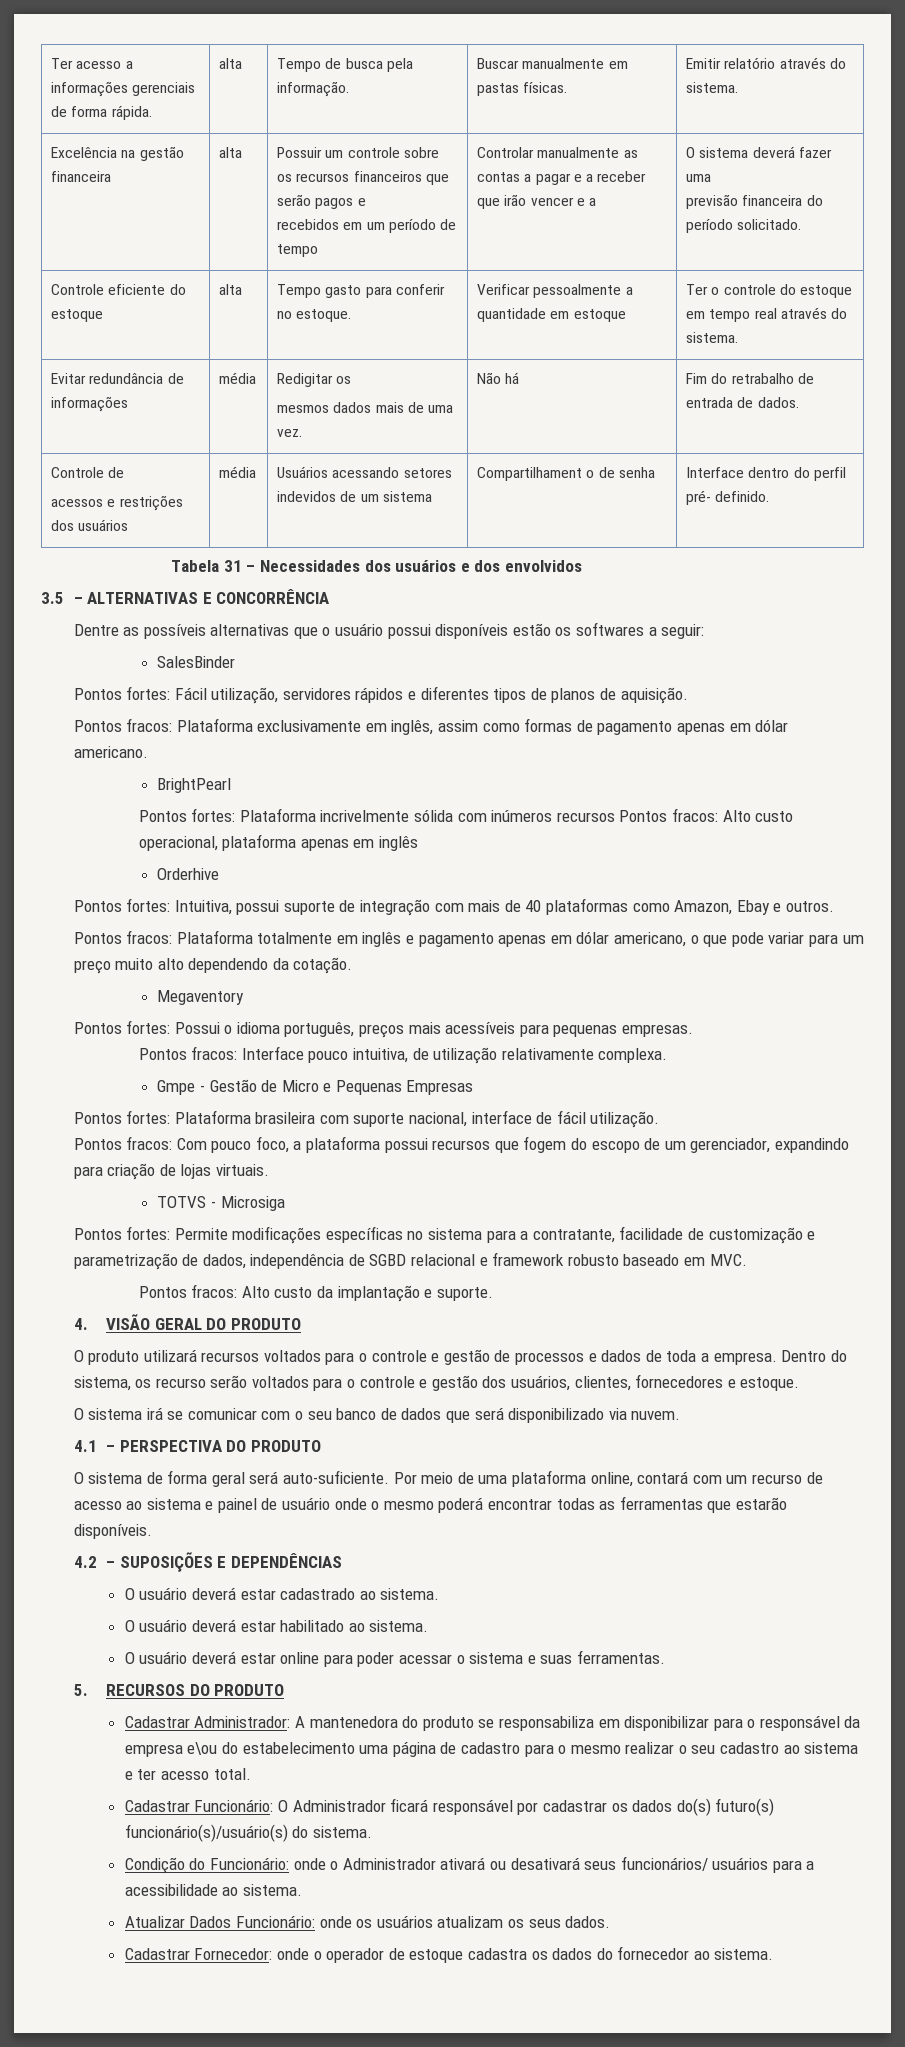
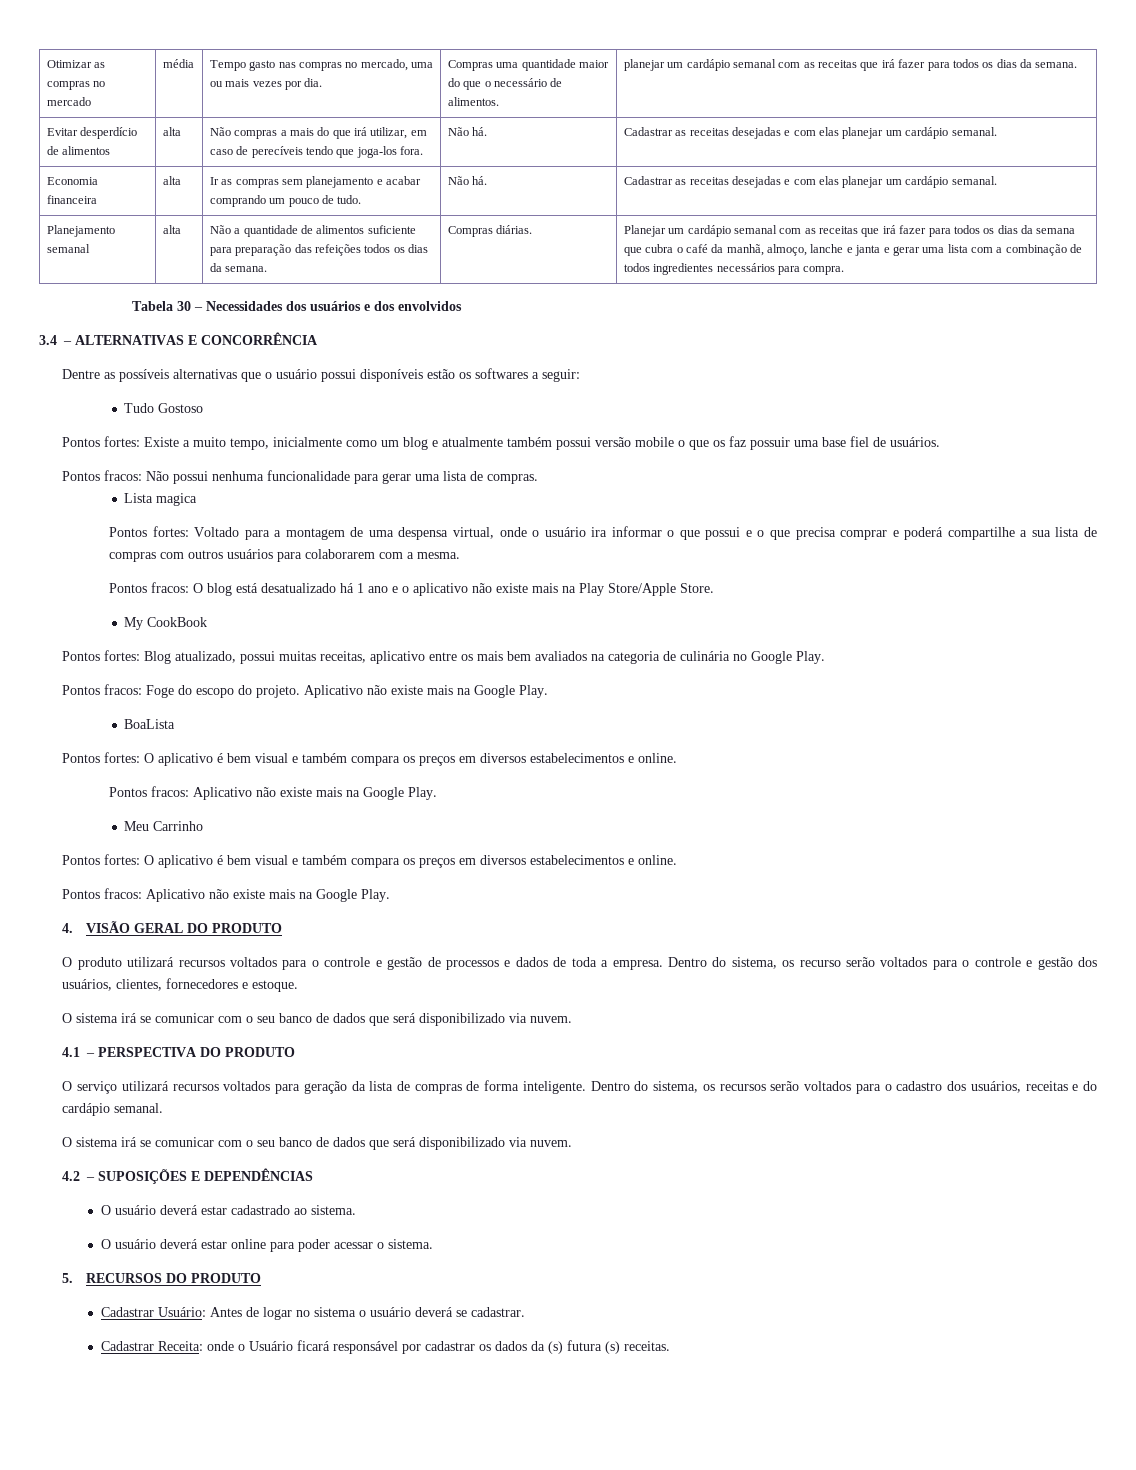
- Ter acesso a informações gerenciais de forma rápida. | alta | Tempo de busca pela informação. | Buscar manualmente em pastas físicas. | Emitir relatório através do sistema.
- Excelência na gestão financeira | alta | Possuir um controle sobre os recursos financeiros que serão pagos e
- recebidos em um período de tempo | Controlar manualmente as contas a pagar e a receber que irão vencer e a | O sistema deverá fazer uma
- previsão financeira do período solicitado.
- Controle eficiente do estoque | alta | Tempo gasto para conferir no estoque. | Verificar pessoalmente a quantidade em estoque | Ter o controle do estoque em tempo real através do sistema.
- Evitar redundância de informações | média | Redigitar os
- mesmos dados mais de uma vez. | Não há | Fim do retrabalho de entrada de dados.
- Controle de
- acessos e restrições dos usuários | média | Usuários acessando setores indevidos de um sistema | Compartilhament o de senha | Interface dentro do perfil pré- definido.
+ Otimizar as compras no mercado | média | Tempo gasto nas compras no mercado, uma ou mais vezes por dia. | Compras uma quantidade maior do que o necessário de alimentos. | planejar um cardápio semanal com as receitas que irá fazer para todos os dias da semana.
+ Evitar desperdício de alimentos | alta | Não compras a mais do que irá utilizar, em caso de perecíveis tendo que joga-los fora. | Não há. | Cadastrar as receitas desejadas e com elas planejar um cardápio semanal.
+ Economia financeira | alta | Ir as compras sem planejamento e acabar comprando um pouco de tudo. | Não há. | Cadastrar as receitas desejadas e com elas planejar um cardápio semanal.
+ Planejamento semanal | alta | Não a quantidade de alimentos suficiente para preparação das refeições todos os dias da semana. | Compras diárias. | Planejar um cardápio semanal com as receitas que irá fazer para todos os dias da semana que cubra o café da manhã, almoço, lanche e janta e gerar uma lista com a combinação de todos ingredientes necessários para compra.
- Tabela 31 – Necessidades dos usuários e dos envolvidos
+ Tabela 30 – Necessidades dos usuários e dos envolvidos
- 3.5 – ALTERNATIVAS E CONCORRÊNCIA
+ 3.4 – ALTERNATIVAS E CONCORRÊNCIA
- SalesBinder
- Pontos fortes: Fácil utilização, servidores rápidos e diferentes tipos de planos de aquisição.
- Pontos fracos: Plataforma exclusivamente em inglês, assim como formas de pagamento apenas em dólar americano.
- BrightPearl
- Pontos fortes: Plataforma incrivelmente sólida com inúmeros recursos Pontos fracos: Alto custo operacional, plataforma apenas em inglês
- Orderhive
- Pontos fortes: Intuitiva, possui suporte de integração com mais de 40 plataformas como Amazon, Ebay e outros.
- Pontos fracos: Plataforma totalmente em inglês e pagamento apenas em dólar americano, o que pode variar para um preço muito alto dependendo da cotação.
- Megaventory
- Pontos fortes: Possui o idioma português, preços mais acessíveis para pequenas empresas.
- Pontos fracos: Interface pouco intuitiva, de utilização relativamente complexa.
- Gmpe - Gestão de Micro e Pequenas Empresas
- Pontos fortes: Plataforma brasileira com suporte nacional, interface de fácil utilização.
- Pontos fracos: Com pouco foco, a plataforma possui recursos que fogem do escopo de um gerenciador, expandindo para criação de lojas virtuais.
- TOTVS - Microsiga
- Pontos fortes: Permite modificações específicas no sistema para a contratante, facilidade de customização e parametrização de dados, independência de SGBD relacional e framework robusto baseado em MVC.
- Pontos fracos: Alto custo da implantação e suporte.
+ Tudo Gostoso
+ Pontos fortes: Existe a muito tempo, inicialmente como um blog e atualmente também possui versão mobile o que os faz possuir uma base fiel de usuários.
+ Pontos fracos: Não possui nenhuma funcionalidade para gerar uma lista de compras.
+ Lista magica
+ Pontos fortes: Voltado para a montagem de uma despensa virtual, onde o usuário ira informar o que possui e o que precisa comprar e poderá compartilhe a sua lista de compras com outros usuários para colaborarem com a mesma.
+ Pontos fracos: O blog está desatualizado há 1 ano e o aplicativo não existe mais na Play Store/Apple Store.
+ My CookBook
+ Pontos fortes: Blog atualizado, possui muitas receitas, aplicativo entre os mais bem avaliados na categoria de culinária no Google Play.
+ Pontos fracos: Foge do escopo do projeto. Aplicativo não existe mais na Google Play.
+ BoaLista
+ Pontos fortes: O aplicativo é bem visual e também compara os preços em diversos estabelecimentos e online.
+ Pontos fracos: Aplicativo não existe mais na Google Play.
+ Meu Carrinho
+ Pontos fortes: O aplicativo é bem visual e também compara os preços em diversos estabelecimentos e online.
+ Pontos fracos: Aplicativo não existe mais na Google Play.
- O sistema de forma geral será auto-suficiente. Por meio de uma plataforma online, contará com um recurso de acesso ao sistema e painel de usuário onde o mesmo poderá encontrar todas as ferramentas que estarão disponíveis.
+ O serviço utilizará recursos voltados para geração da lista de compras de forma inteligente. Dentro do sistema, os recursos serão voltados para o cadastro dos usuários, receitas e do cardápio semanal.
+ O sistema irá se comunicar com o seu banco de dados que será disponibilizado via nuvem.
- O usuário deverá estar habilitado ao sistema.
- O usuário deverá estar online para poder acessar o sistema e suas ferramentas.
+ O usuário deverá estar online para poder acessar o sistema.
- Cadastrar Administrador: A mantenedora do produto se responsabiliza em disponibilizar para o responsável da empresa e\ou do estabelecimento uma página de cadastro para o mesmo realizar o seu cadastro ao sistema e ter acesso total.
- Cadastrar Funcionário: O Administrador ficará responsável por cadastrar os dados do(s) futuro(s) funcionário(s)/usuário(s) do sistema.
- Condição do Funcionário: onde o Administrador ativará ou desativará seus funcionários/ usuários para a acessibilidade ao sistema.
- Atualizar Dados Funcionário: onde os usuários atualizam os seus dados.
- Cadastrar Fornecedor: onde o operador de estoque cadastra os dados do fornecedor ao sistema.
+ Cadastrar Usuário: Antes de logar no sistema o usuário deverá se cadastrar.
+ Cadastrar Receita: onde o Usuário ficará responsável por cadastrar os dados da (s) futura (s) receitas.

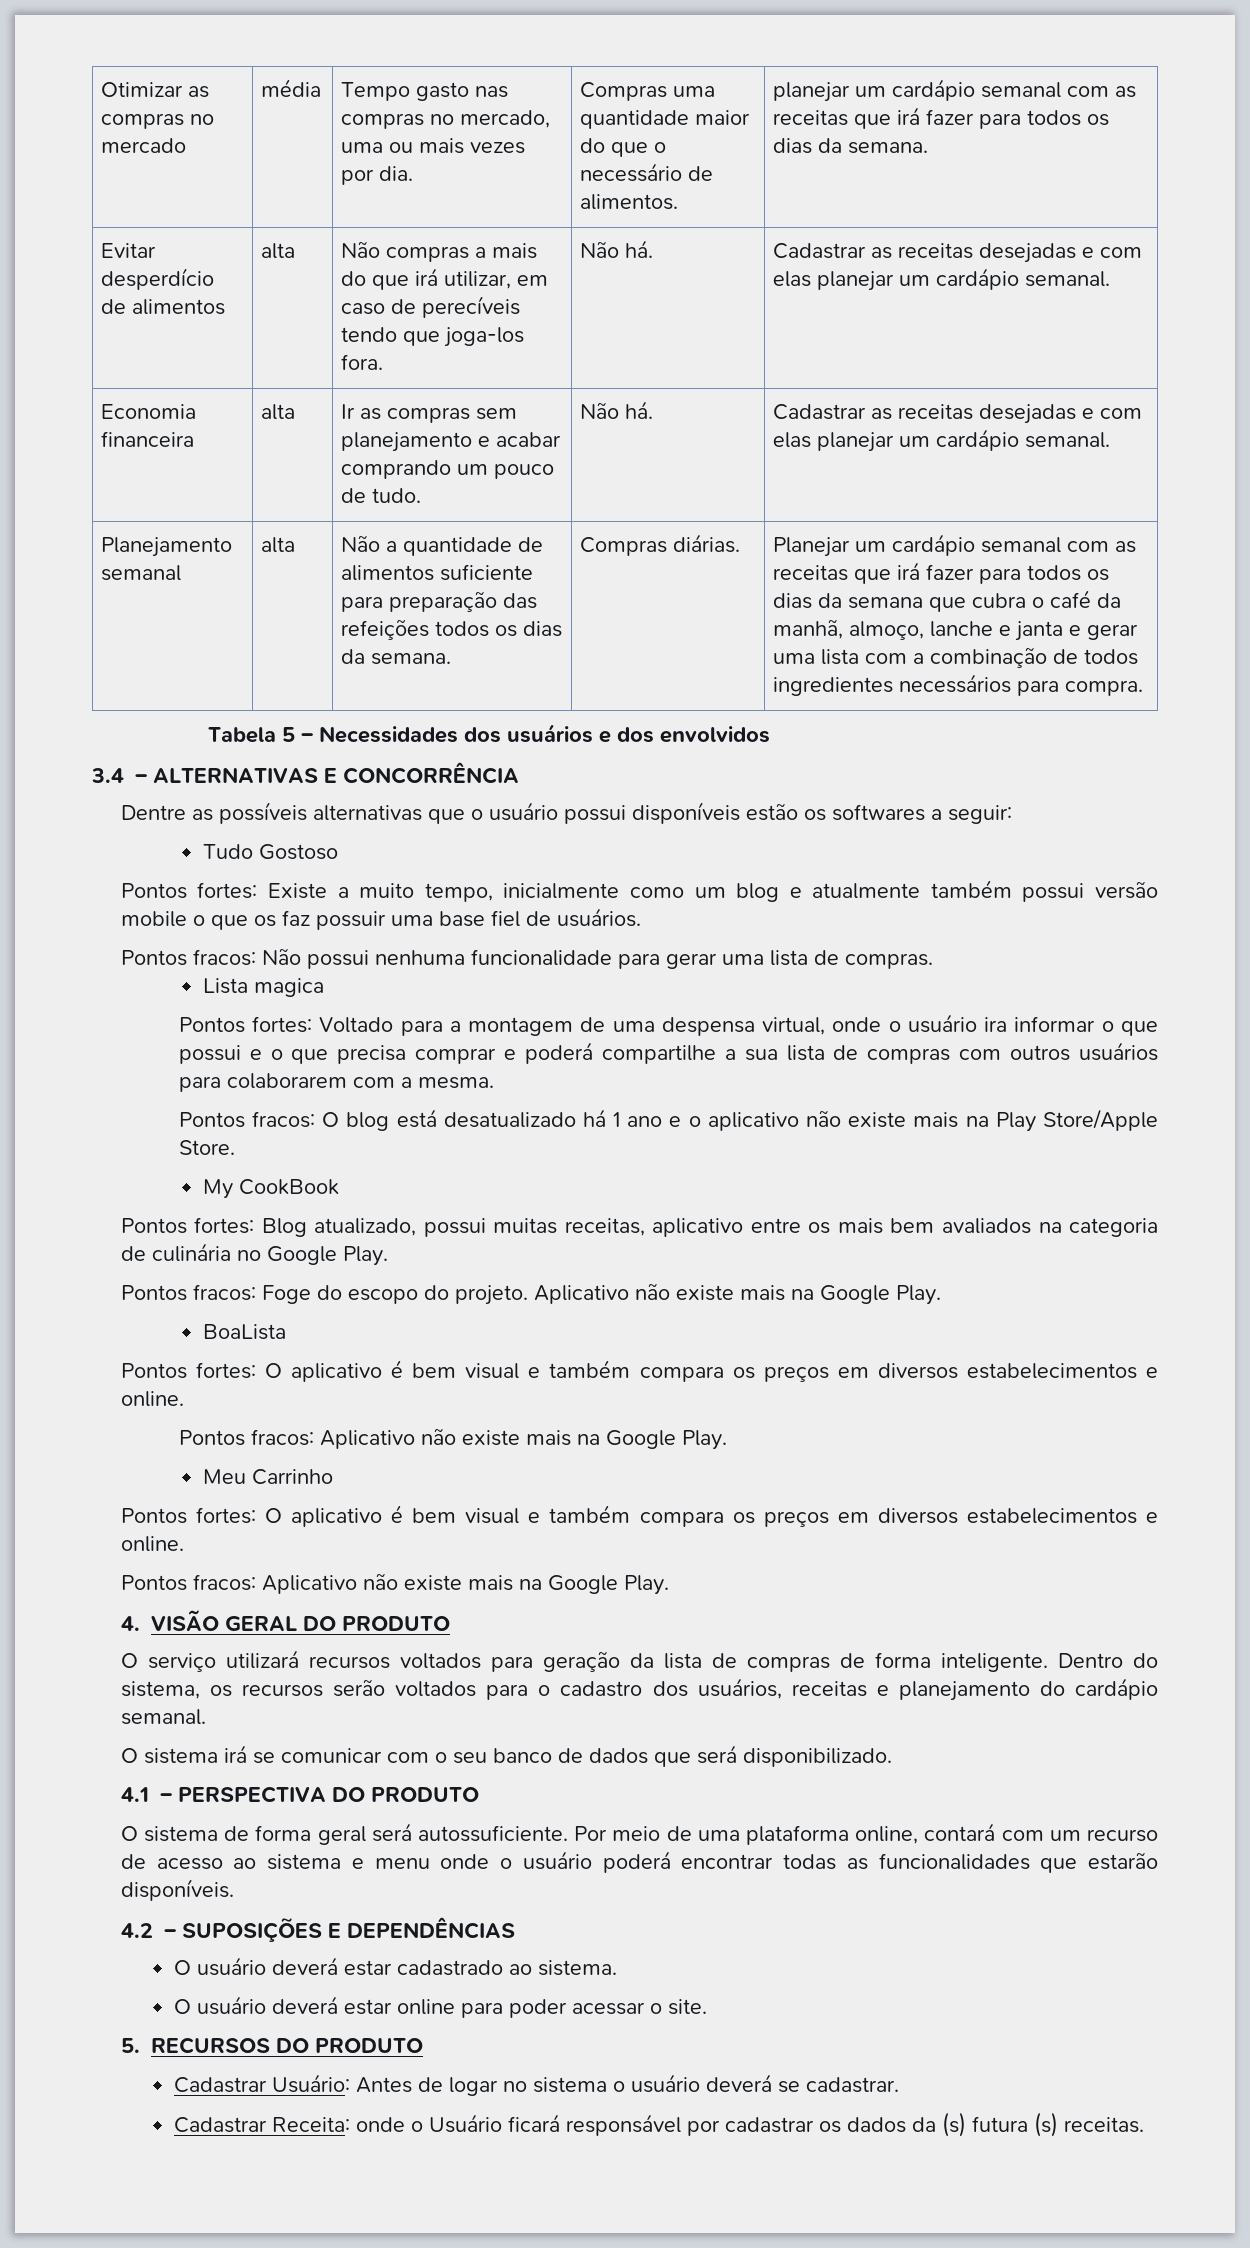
- Tabela 30 – Necessidades dos usuários e dos envolvidos
+ Tabela 5 – Necessidades dos usuários e dos envolvidos
- O produto utilizará recursos voltados para o controle e gestão de processos e dados de toda a empresa. Dentro do sistema, os recurso serão voltados para o controle e gestão dos usuários, clientes, fornecedores e estoque.
- O sistema irá se comunicar com o seu banco de dados que será disponibilizado via nuvem.
- 4.1 – PERSPECTIVA DO PRODUTO
- Dentro do sistema, os recursos serão voltados para o cadastro dos usuários, receitas e do cardápio semanal.
- O sistema irá se comunicar com o seu banco de dados que será disponibilizado via nuvem.
+ Dentro do sistema, os recursos serão voltados para o cadastro dos usuários, receitas e planejamento do cardápio semanal.
+ O sistema irá se comunicar com o seu banco de dados que será disponibilizado.
+ 4.1 – PERSPECTIVA DO PRODUTO
+ O sistema de forma geral será autossuficiente. Por meio de uma plataforma online, contará com um recurso de acesso ao sistema e menu onde o usuário poderá encontrar todas as funcionalidades que estarão disponíveis.
- O usuário deverá estar online para poder acessar o sistema.
+ O usuário deverá estar online para poder acessar o site.

